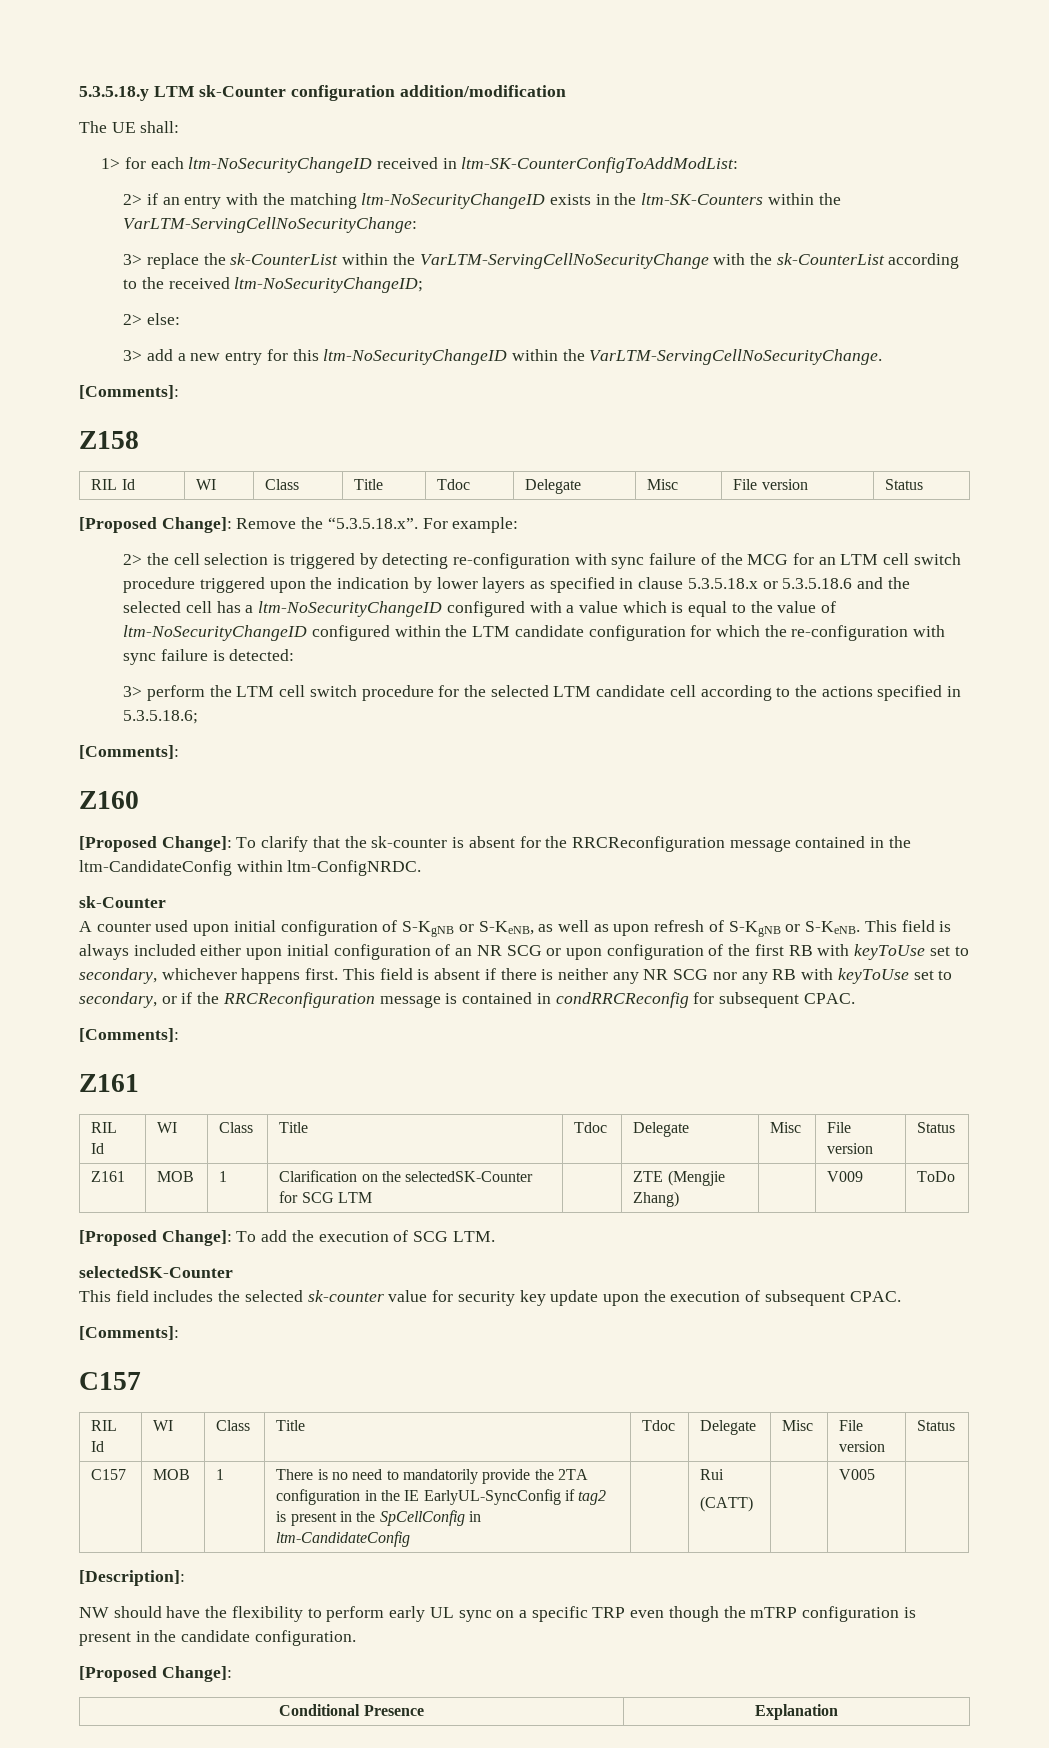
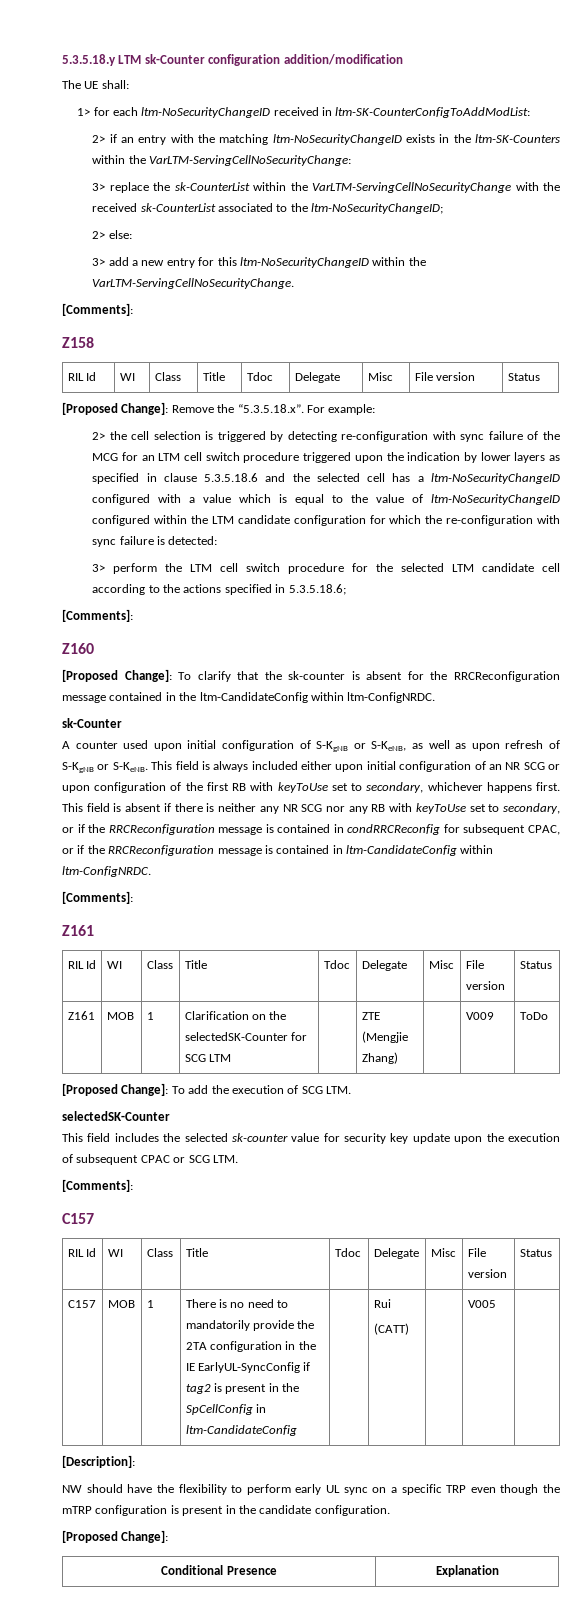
- 3> replace the sk-CounterList within the VarLTM-ServingCellNoSecurityChange with the sk-CounterList according to the received ltm-NoSecurityChangeID;
+ 3> replace the sk-CounterList within the VarLTM-ServingCellNoSecurityChange with the received sk-CounterList associated to the ltm-NoSecurityChangeID;
- 2> the cell selection is triggered by detecting re-configuration with sync failure of the MCG for an LTM cell switch procedure triggered upon the indication by lower layers as specified in clause 5.3.5.18.x or 5.3.5.18.6 and the selected cell has a ltm-NoSecurityChangeID configured with a value which is equal to the value of ltm-NoSecurityChangeID configured within the LTM candidate configuration for which the re-configuration with sync failure is detected:
+ 2> the cell selection is triggered by detecting re-configuration with sync failure of the MCG for an LTM cell switch procedure triggered upon the indication by lower layers as specified in clause 5.3.5.18.6 and the selected cell has a ltm-NoSecurityChangeID configured with a value which is equal to the value of ltm-NoSecurityChangeID configured within the LTM candidate configuration for which the re-configuration with sync failure is detected:
- This field is absent if there is neither any NR SCG nor any RB with keyToUse set to secondary, or if the RRCReconfiguration message is contained in condRRCReconfig for subsequent CPAC.
+ This field is absent if there is neither any NR SCG nor any RB with keyToUse set to secondary, or if the RRCReconfiguration message is contained in condRRCReconfig for subsequent CPAC, or if the RRCReconfiguration message is contained in ltm-CandidateConfig within ltm-ConfigNRDC.
- This field includes the selected sk-counter value for security key update upon the execution of subsequent CPAC.
+ This field includes the selected sk-counter value for security key update upon the execution of subsequent CPAC or SCG LTM.

